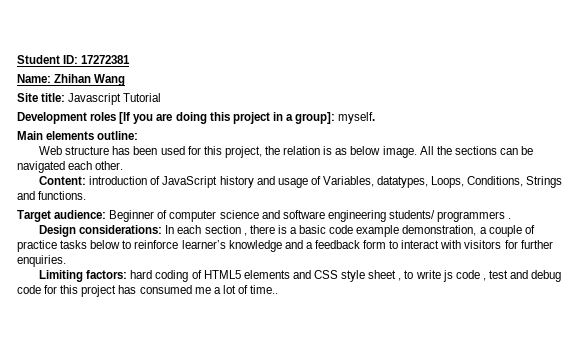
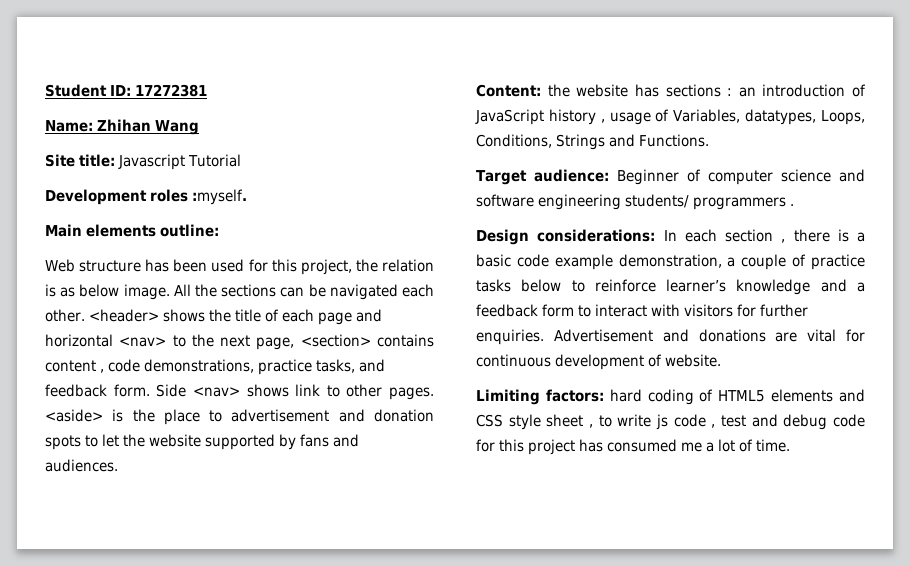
- Development roles [If you are doing this project in a group]: myself.
+ Development roles :myself.
- All the sections can be navigated each other.
- Content: introduction of JavaScript history and usage of Variables, datatypes, Loops, Conditions, Strings and functions.
+ All the sections can be navigated each other. <header> shows the title of each page and horizontal <nav> to the next page, <section> contains content , code demonstrations, practice tasks, and feedback form. Side <nav> shows link to other pages. <aside> is the place to advertisement and donation spots to let the website supported by fans and audiences.
+ Content: the website has sections : an introduction of JavaScript history , usage of Variables, datatypes, Loops, Conditions, Strings and Functions.
+ Advertisement and donations are vital for continuous development of website.
- Limiting factors: hard coding of HTML5 elements and CSS style sheet , to write js code , test and debug code for this project has consumed me a lot of time..
+ Limiting factors: hard coding of HTML5 elements and CSS style sheet , to write js code , test and debug code for this project has consumed me a lot of time.

